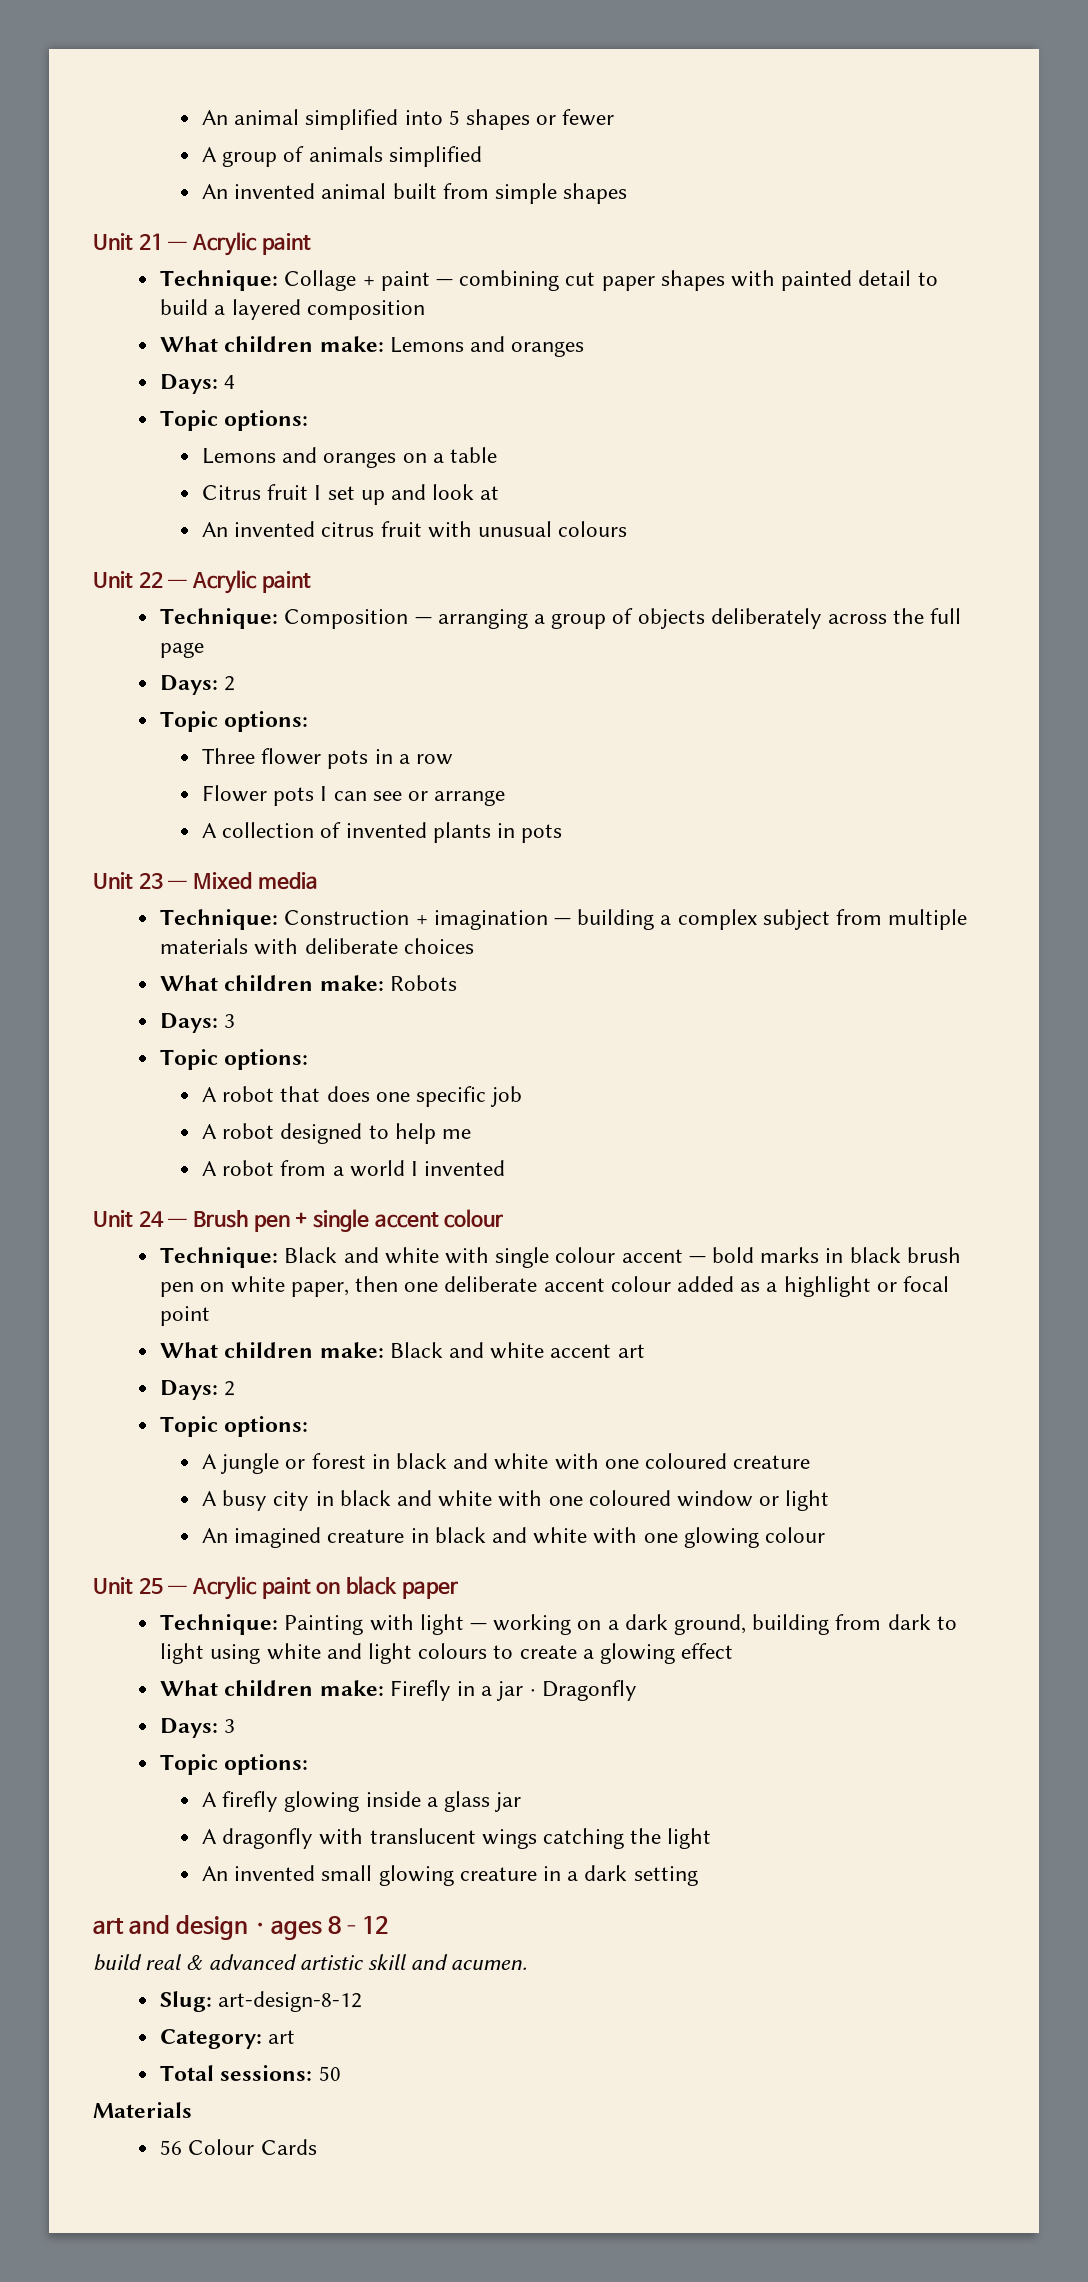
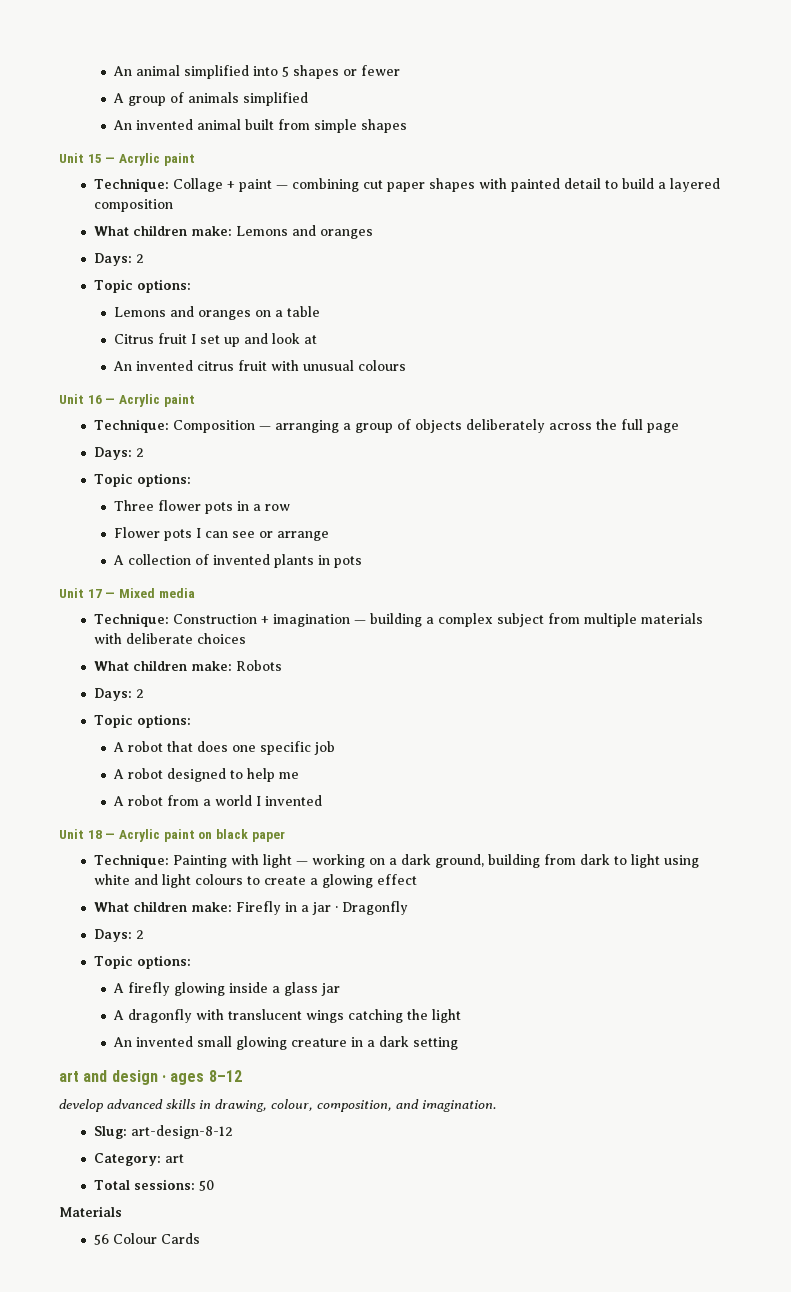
- Unit 21 — Acrylic paint
+ Unit 15 — Acrylic paint
  What children make: Lemons and oranges
- Days: 4
+ Days: 2
- Unit 22 — Acrylic paint
+ Unit 16 — Acrylic paint
- Unit 23 — Mixed media
+ Unit 17 — Mixed media
  What children make: Robots
- Days: 3
+ Days: 2
- Unit 24 — Brush pen + single accent colour
- Technique: Black and white with single colour accent — bold marks in black brush pen on white paper, then one deliberate accent colour added as a highlight or focal point
- What children make: Black and white accent art
- Days: 2
- Topic options:
- A jungle or forest in black and white with one coloured creature
- A busy city in black and white with one coloured window or light
- An imagined creature in black and white with one glowing colour
- Unit 25 — Acrylic paint on black paper
+ Unit 18 — Acrylic paint on black paper
  What children make: Firefly in a jar · Dragonfly
- Days: 3
+ Days: 2
- build real & advanced artistic skill and acumen.
+ develop advanced skills in drawing, colour, composition, and imagination.

